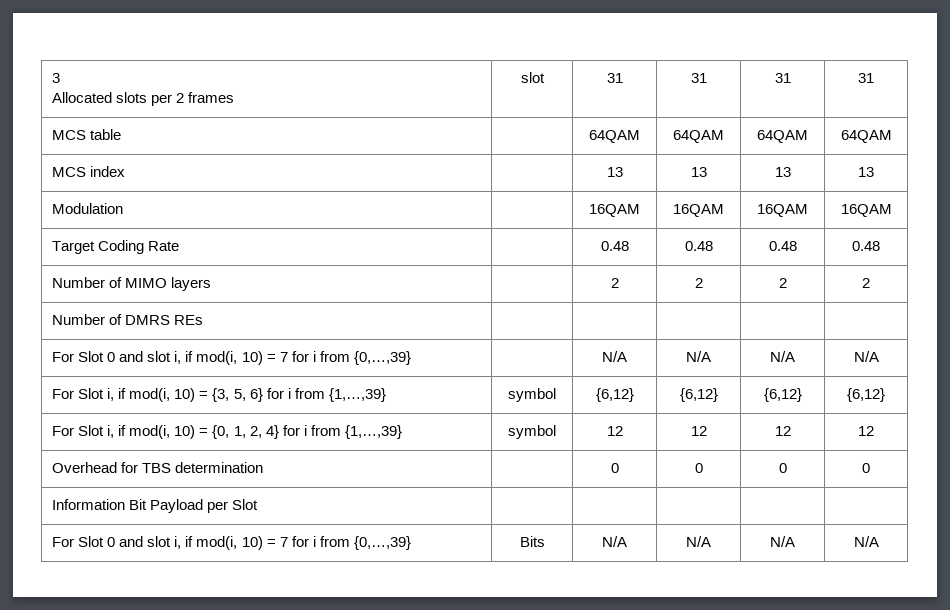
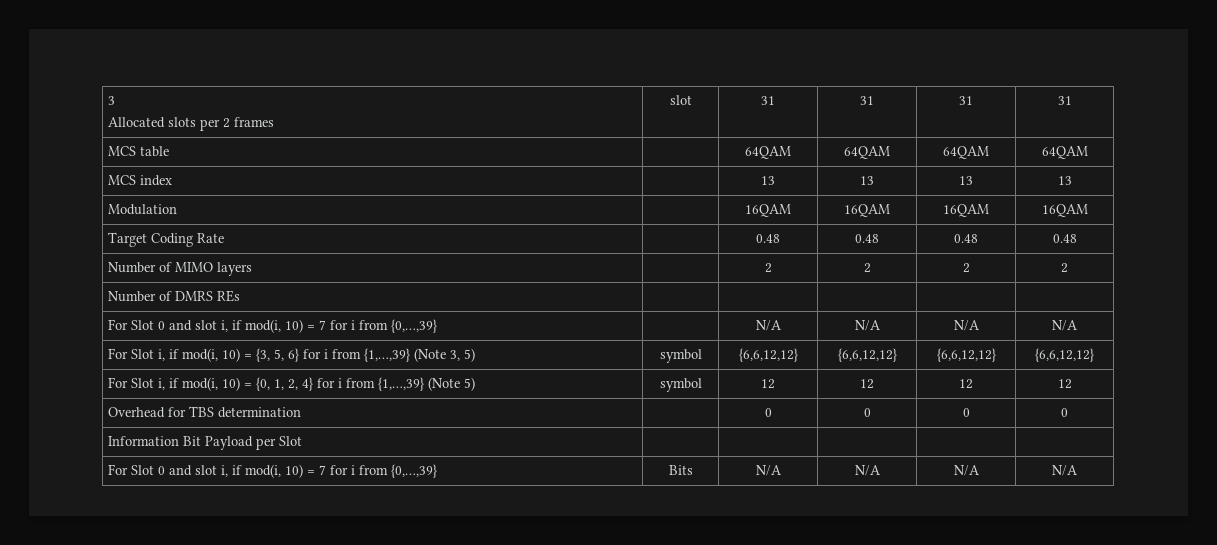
- For Slot i, if mod(i, 10) = {3, 5, 6} for i from {1,…,39} | symbol | {6,12} | {6,12} | {6,12} | {6,12}
+ For Slot i, if mod(i, 10) = {3, 5, 6} for i from {1,…,39} (Note 3, 5) | symbol | {6,6,12,12} | {6,6,12,12} | {6,6,12,12} | {6,6,12,12}
- For Slot i, if mod(i, 10) = {0, 1, 2, 4} for i from {1,…,39} | symbol | 12 | 12 | 12 | 12
+ For Slot i, if mod(i, 10) = {0, 1, 2, 4} for i from {1,…,39} (Note 5) | symbol | 12 | 12 | 12 | 12

